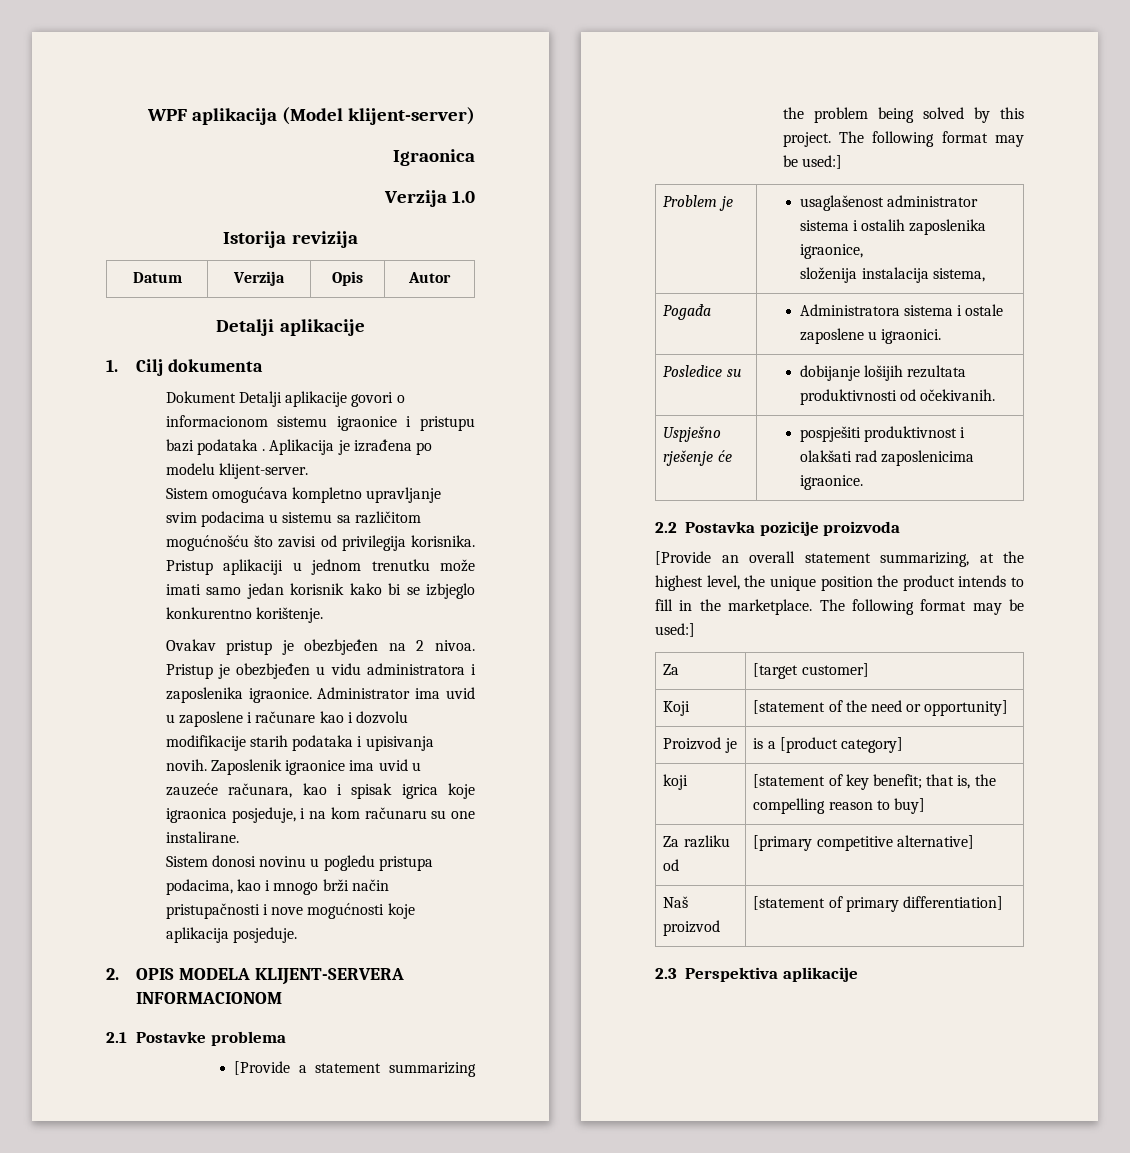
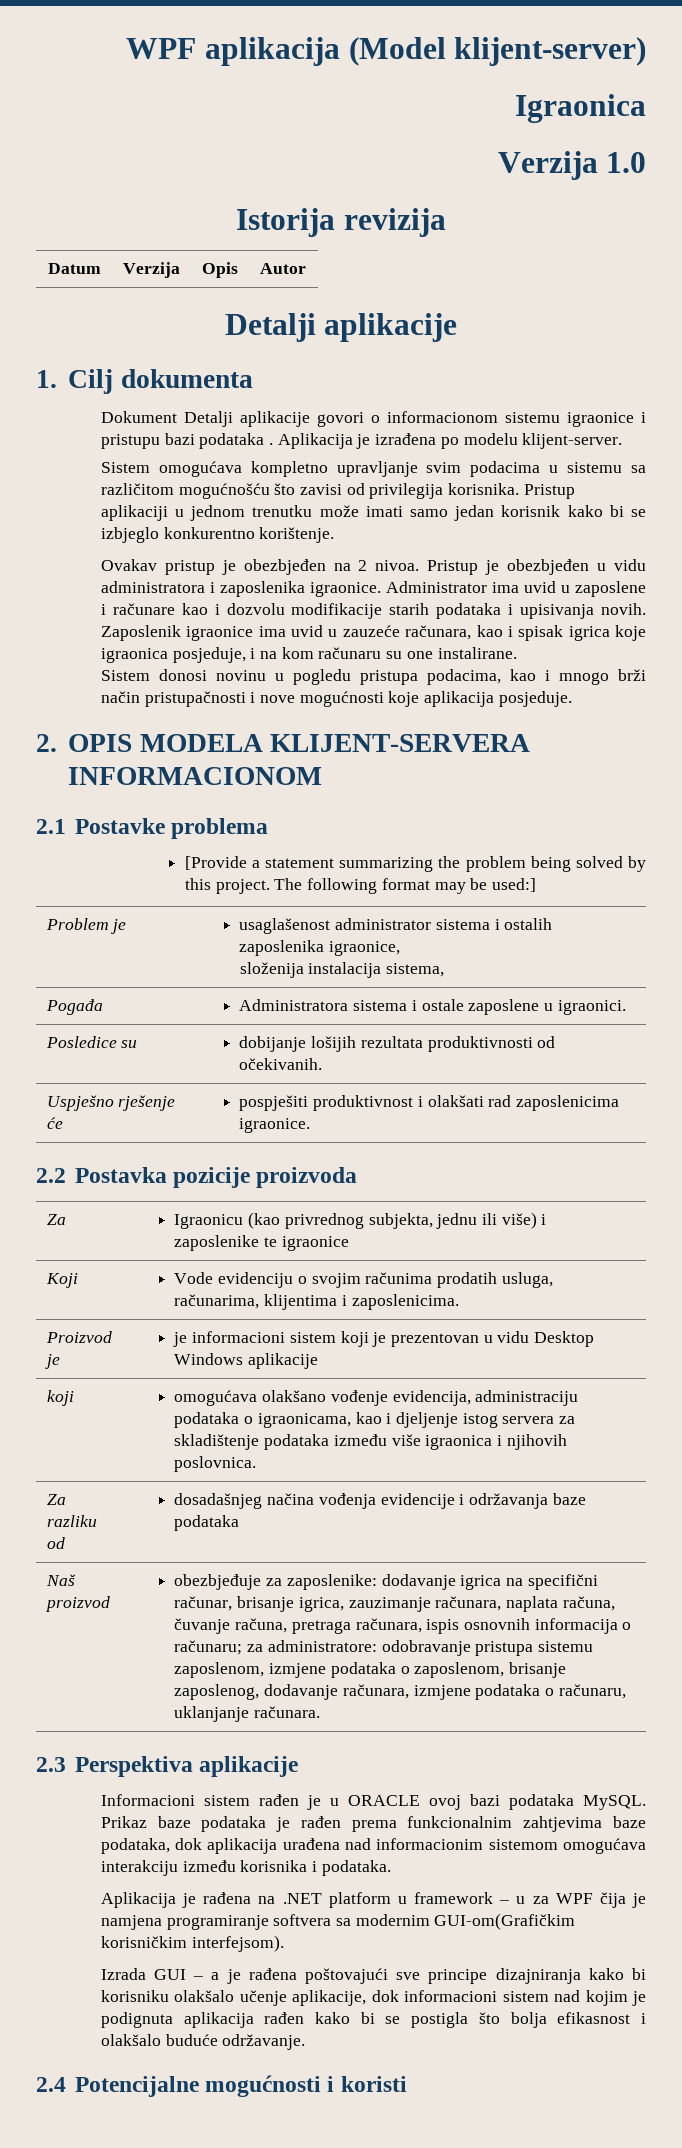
- [Provide an overall statement summarizing, at the highest level, the unique position the product intends to fill in the marketplace. The following format may be used:]
- Za | [target customer]
- Koji | [statement of the need or opportunity]
- Proizvod je | is a [product category]
- koji | [statement of key benefit; that is, the compelling reason to buy]
- Za razliku od | [primary competitive alternative]
- Naš proizvod | [statement of primary differentiation]
+ Za | Igraonicu (kao privrednog subjekta, jednu ili više) i zaposlenike te igraonice
+ Koji | Vode evidenciju o svojim računima prodatih usluga, računarima, klijentima i zaposlenicima.
+ Proizvod je | je informacioni sistem koji je prezentovan u vidu Desktop Windows aplikacije
+ koji | omogućava olakšano vođenje evidencija, administraciju podataka o igraonicama, kao i djeljenje istog servera za skladištenje podataka između više igraonica i njihovih poslovnica.
+ Za razliku od | dosadašnjeg načina vođenja evidencije i održavanja baze podataka
+ Naš proizvod | obezbjeđuje za zaposlenike: dodavanje igrica na specifični računar, brisanje igrica, zauzimanje računara, naplata računa, čuvanje računa, pretraga računara, ispis osnovnih informacija o računaru; za administratore: odobravanje pristupa sistemu zaposlenom, izmjene podataka o zaposlenom, brisanje zaposlenog, dodavanje računara, izmjene podataka o računaru, uklanjanje računara.
  2.3 Perspektiva aplikacije
+ Informacioni sistem rađen je u ORACLE ovoj bazi podataka MySQL. Prikaz baze podataka je rađen prema funkcionalnim zahtjevima baze podataka, dok aplikacija urađena nad informacionim sistemom omogućava interakciju između korisnika i podataka.
+ Aplikacija je rađena na .NET platform u framework – u za WPF čija je namjena programiranje softvera sa modernim GUI-om(Grafičkim korisničkim interfejsom).
+ Izrada GUI – a je rađena poštovajući sve principe dizajniranja kako bi korisniku olakšalo učenje aplikacije, dok informacioni sistem nad kojim je podignuta aplikacija rađen kako bi se postigla što bolja efikasnost i olakšalo buduće održavanje.
+ 2.4 Potencijalne mogućnosti i koristi

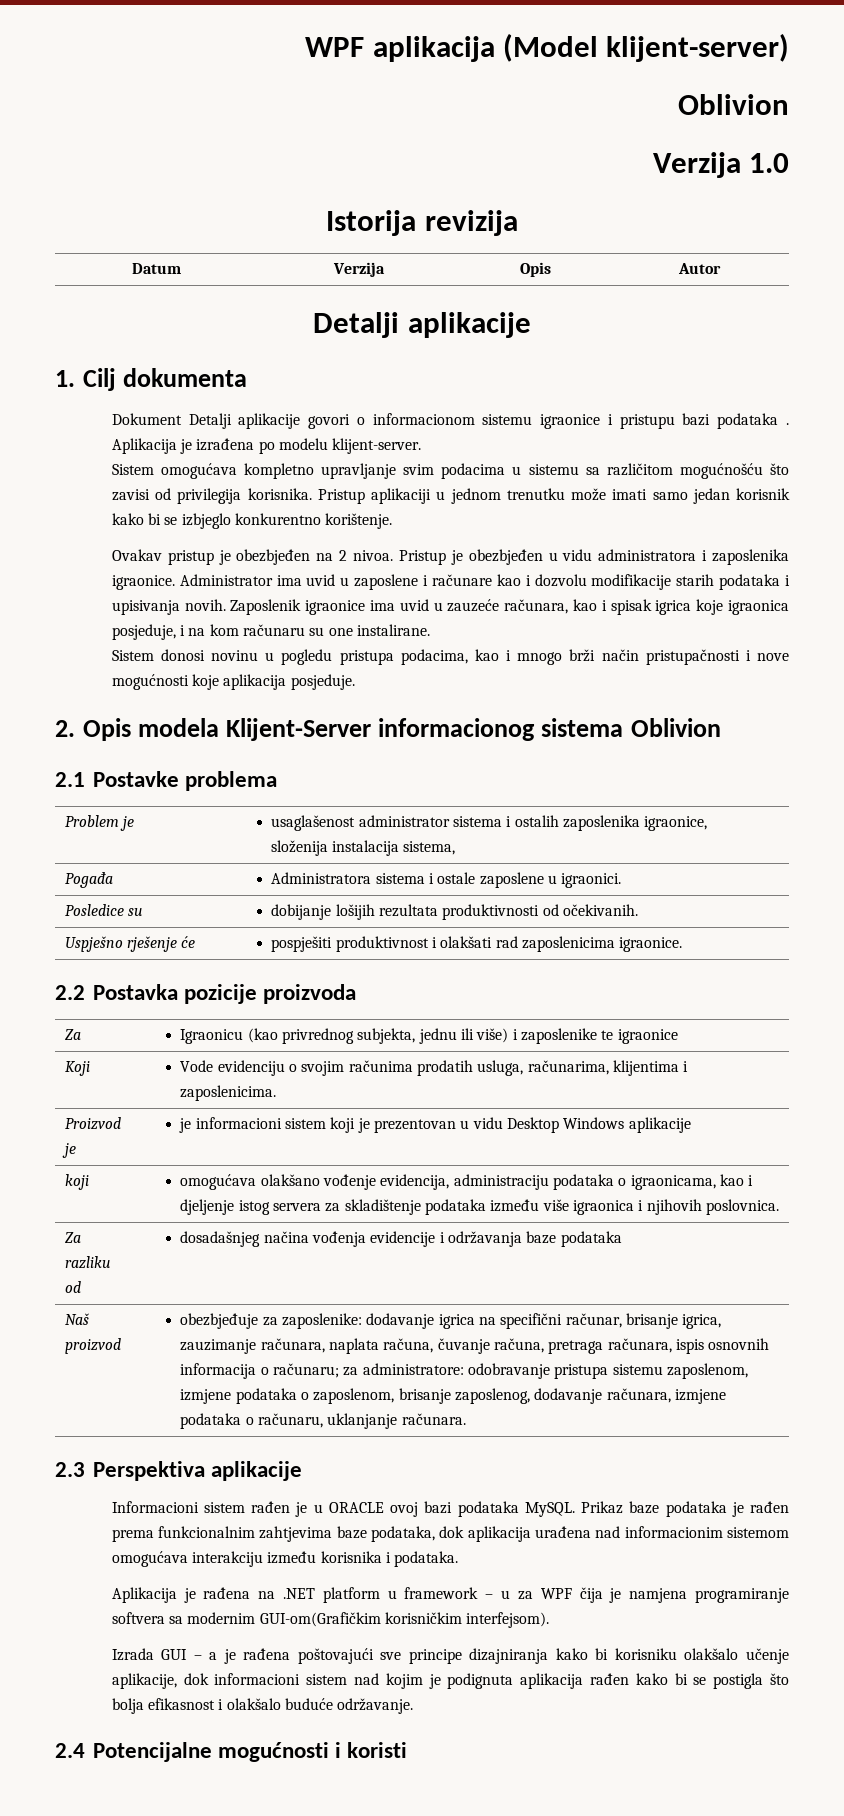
  WPF aplikacija (Model klijent-server)
- Igraonica
+ Oblivion
- 2. OPIS MODELA KLIJENT-SERVERA INFORMACIONOM
+ 2. Opis modela Klijent-Server informacionog sistema Oblivion
  2.1 Postavke problema
- [Provide a statement summarizing the problem being solved by this project. The following format may be used:]

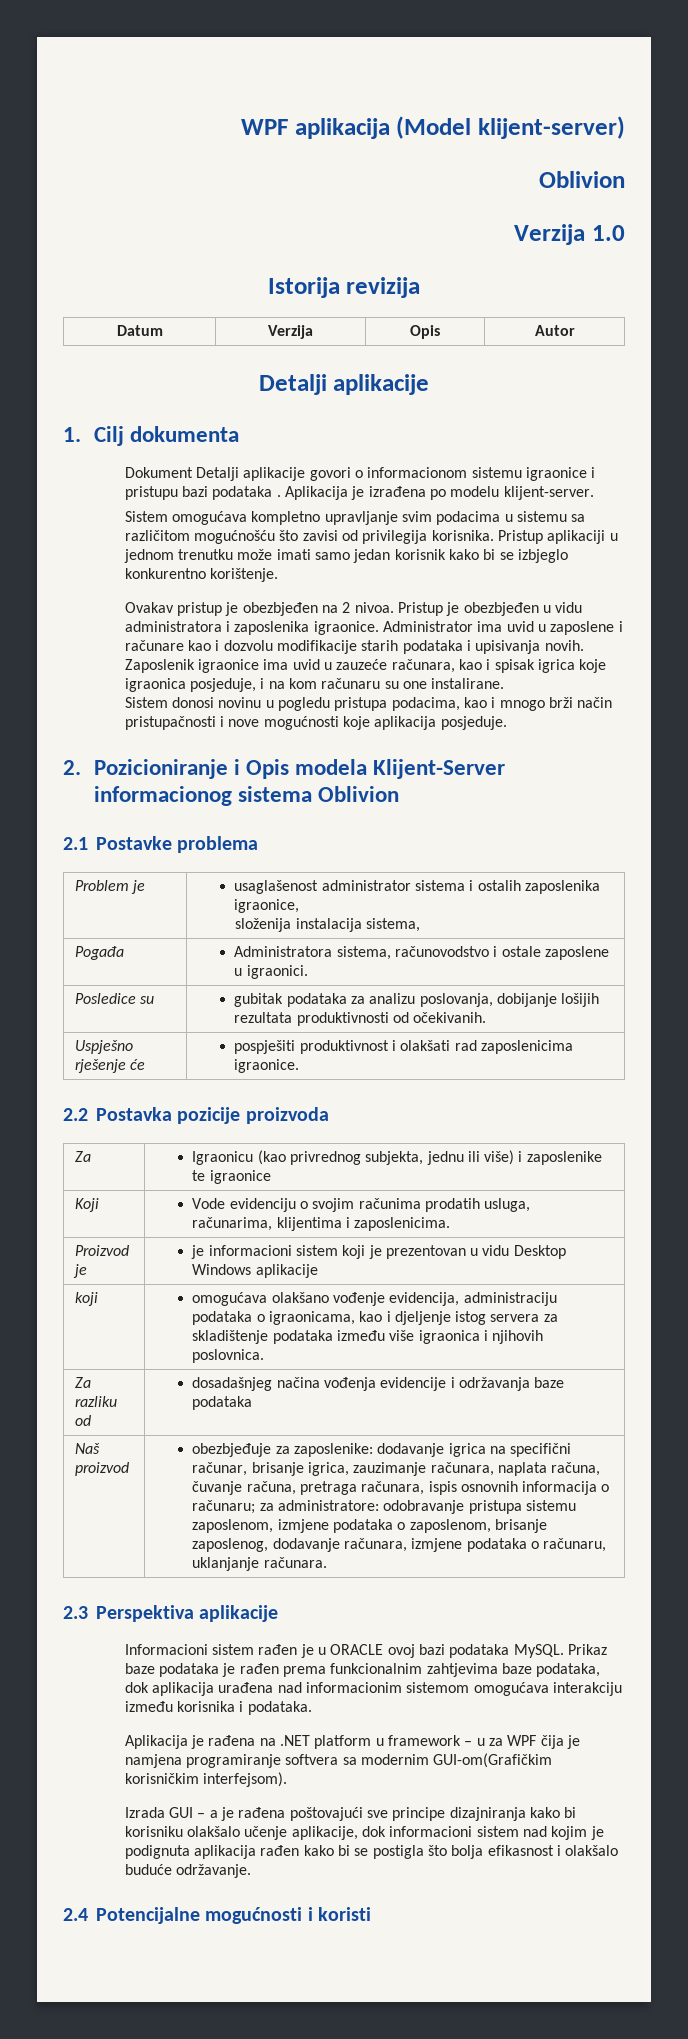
- 2. Opis modela Klijent-Server informacionog sistema Oblivion
+ 2. Pozicioniranje i Opis modela Klijent-Server informacionog sistema Oblivion
- Pogađa | Administratora sistema i ostale zaposlene u igraonici.
+ Pogađa | Administratora sistema, računovodstvo i ostale zaposlene u igraonici.
- Posledice su | dobijanje lošijih rezultata produktivnosti od očekivanih.
+ Posledice su | gubitak podataka za analizu poslovanja, dobijanje lošijih rezultata produktivnosti od očekivanih.

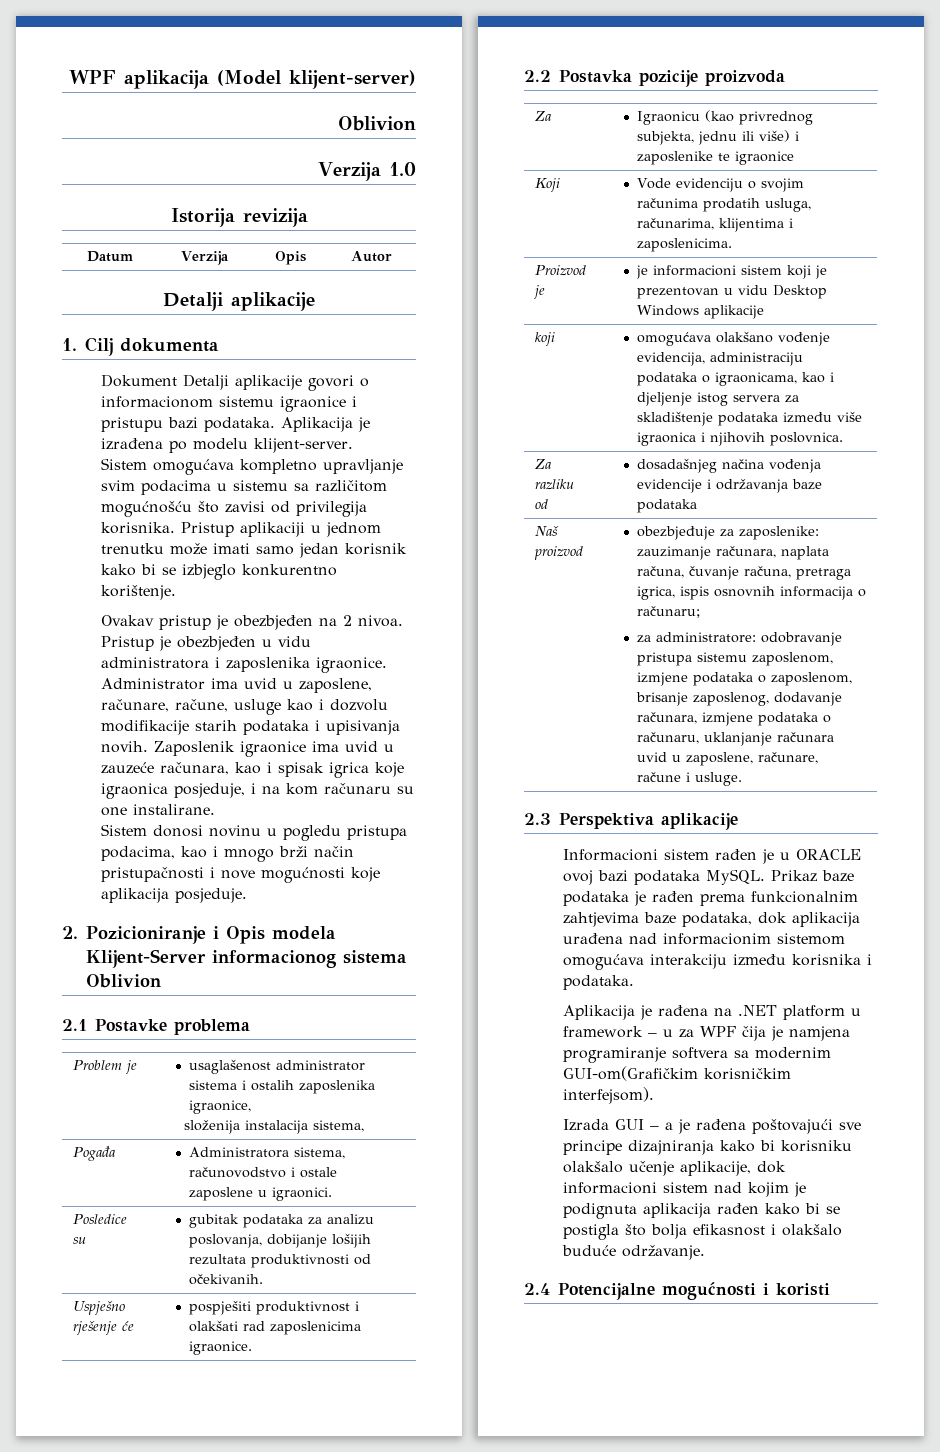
- Dokument Detalji aplikacije govori o informacionom sistemu igraonice i pristupu bazi podataka .
+ Dokument Detalji aplikacije govori o informacionom sistemu igraonice i pristupu bazi podataka.
- Administrator ima uvid u zaposlene i računare kao i dozvolu modifikacije starih podataka i upisivanja novih.
+ Administrator ima uvid u zaposlene, računare, račune, usluge kao i dozvolu modifikacije starih podataka i upisivanja novih.
- obezbjeđuje za zaposlenike: dodavanje igrica na specifični računar, brisanje igrica, zauzimanje računara, naplata računa, čuvanje računa, pretraga računara, ispis osnovnih informacija o računaru; za administratore: odobravanje pristupa sistemu zaposlenom, izmjene podataka o zaposlenom, brisanje zaposlenog, dodavanje računara, izmjene podataka o računaru, uklanjanje računara.
+ obezbjeđuje za zaposlenike: zauzimanje računara, naplata računa, čuvanje računa, pretraga igrica, ispis osnovnih informacija o računaru;
+ za administratore: odobravanje pristupa sistemu zaposlenom, izmjene podataka o zaposlenom, brisanje zaposlenog, dodavanje računara, izmjene podataka o računaru, uklanjanje računara uvid u zaposlene, računare, račune i usluge.

